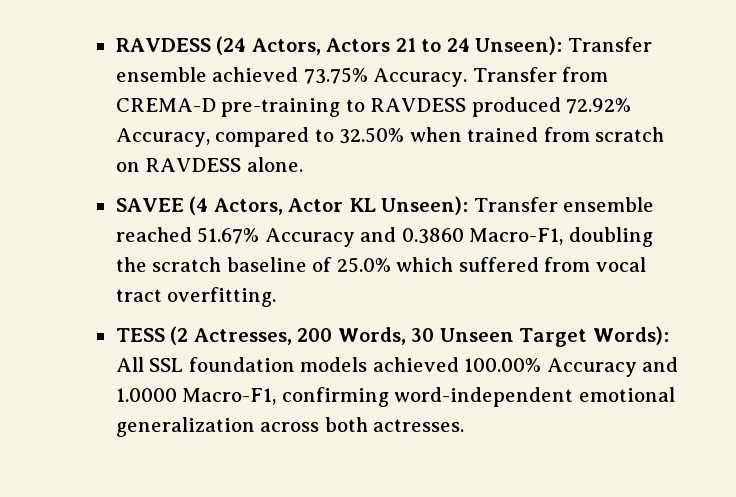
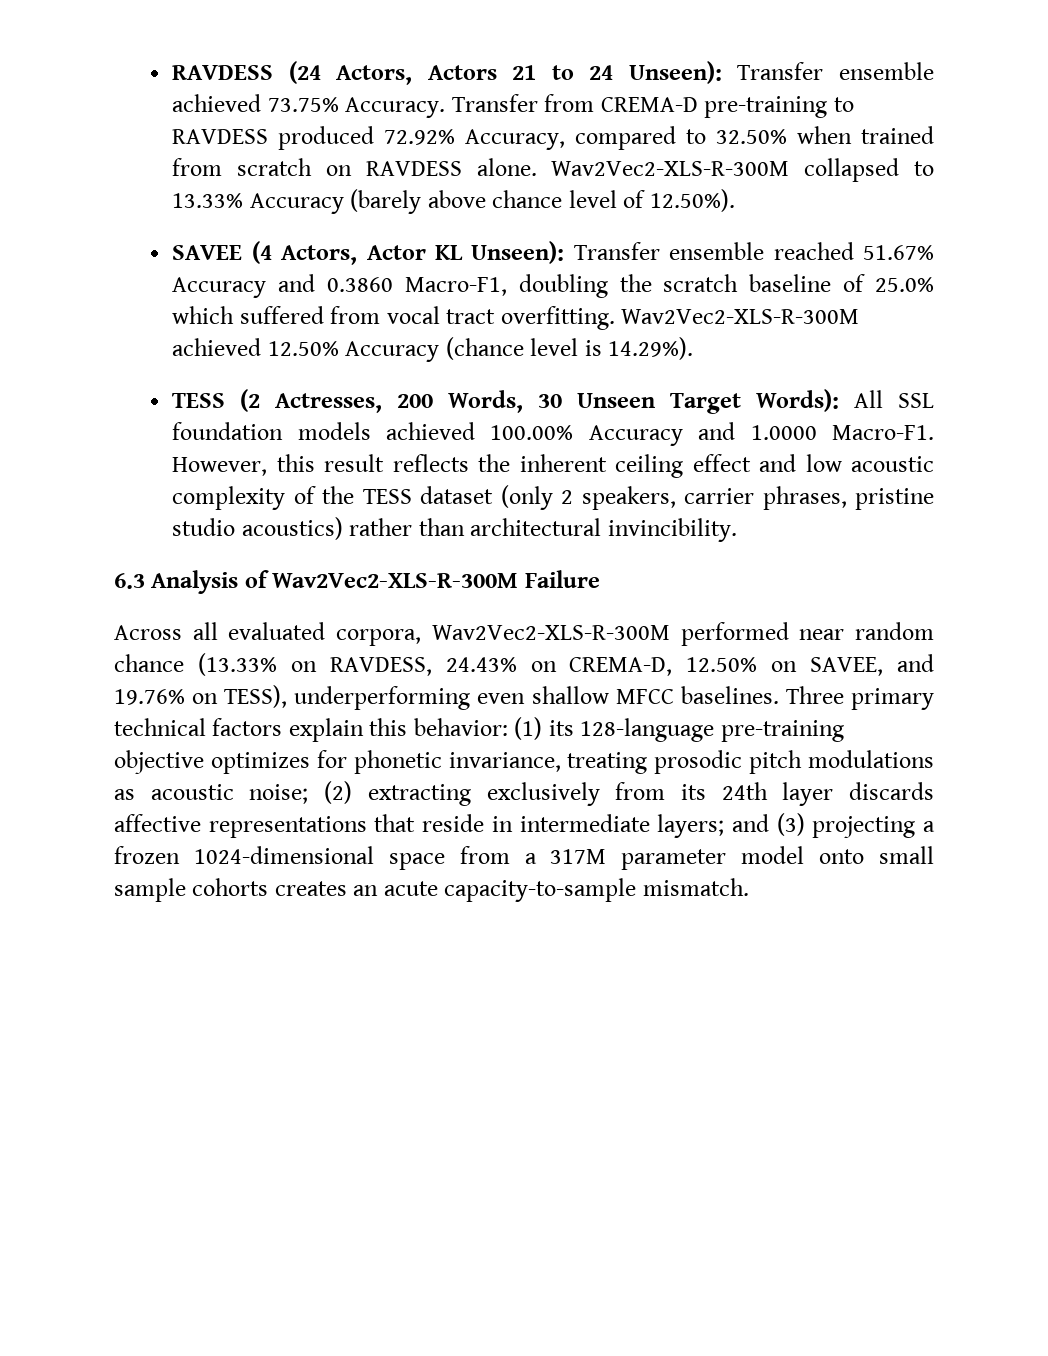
+ Wav2Vec2-XLS-R-300M collapsed to 13.33% Accuracy (barely above chance level of 12.50%).
+ Wav2Vec2-XLS-R-300M achieved 12.50% Accuracy (chance level is 14.29%).
- TESS (2 Actresses, 200 Words, 30 Unseen Target Words): All SSL foundation models achieved 100.00% Accuracy and 1.0000 Macro-F1, confirming word-independent emotional generalization across both actresses.
+ TESS (2 Actresses, 200 Words, 30 Unseen Target Words): All SSL foundation models achieved 100.00% Accuracy and 1.0000 Macro-F1. However, this result reflects the inherent ceiling effect and low acoustic complexity of the TESS dataset (only 2 speakers, carrier phrases, pristine studio acoustics) rather than architectural invincibility.
+ 6.3 Analysis of Wav2Vec2-XLS-R-300M Failure
+ Across all evaluated corpora, Wav2Vec2-XLS-R-300M performed near random chance (13.33% on RAVDESS, 24.43% on CREMA-D, 12.50% on SAVEE, and 19.76% on TESS), underperforming even shallow MFCC baselines. Three primary technical factors explain this behavior: (1) its 128-language pre-training objective optimizes for phonetic invariance, treating prosodic pitch modulations as acoustic noise; (2) extracting exclusively from its 24th layer discards affective representations that reside in intermediate layers; and (3) projecting a frozen 1024-dimensional space from a 317M parameter model onto small sample cohorts creates an acute capacity-to-sample mismatch.

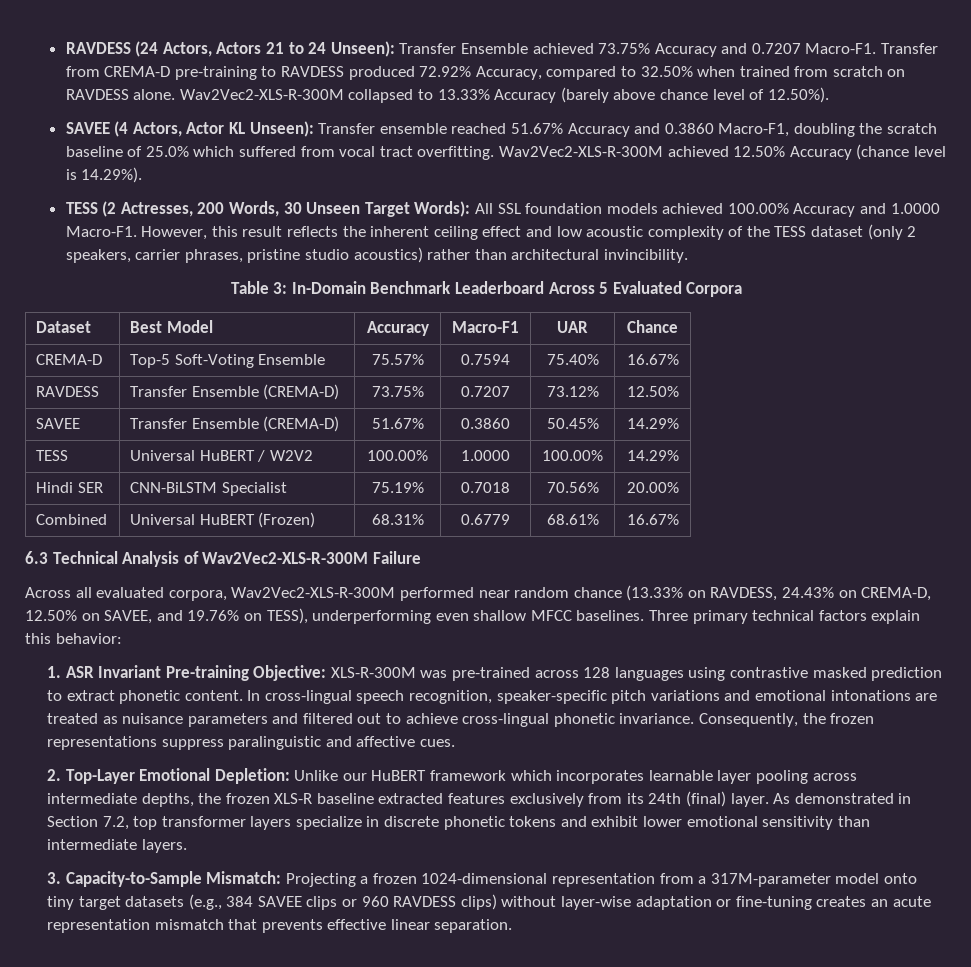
- RAVDESS (24 Actors, Actors 21 to 24 Unseen): Transfer ensemble achieved 73.75% Accuracy.
+ RAVDESS (24 Actors, Actors 21 to 24 Unseen): Transfer Ensemble achieved 73.75% Accuracy and 0.7207 Macro-F1.
+ Table 3: In-Domain Benchmark Leaderboard Across 5 Evaluated Corpora
+ Dataset | Best Model | Accuracy | Macro-F1 | UAR | Chance
+ CREMA-D | Top-5 Soft-Voting Ensemble | 75.57% | 0.7594 | 75.40% | 16.67%
+ RAVDESS | Transfer Ensemble (CREMA-D) | 73.75% | 0.7207 | 73.12% | 12.50%
+ SAVEE | Transfer Ensemble (CREMA-D) | 51.67% | 0.3860 | 50.45% | 14.29%
+ TESS | Universal HuBERT / W2V2 | 100.00% | 1.0000 | 100.00% | 14.29%
+ Hindi SER | CNN-BiLSTM Specialist | 75.19% | 0.7018 | 70.56% | 20.00%
+ Combined | Universal HuBERT (Frozen) | 68.31% | 0.6779 | 68.61% | 16.67%
- 6.3 Analysis of Wav2Vec2-XLS-R-300M Failure
+ 6.3 Technical Analysis of Wav2Vec2-XLS-R-300M Failure
- Three primary technical factors explain this behavior: (1) its 128-language pre-training objective optimizes for phonetic invariance, treating prosodic pitch modulations as acoustic noise; (2) extracting exclusively from its 24th layer discards affective representations that reside in intermediate layers; and (3) projecting a frozen 1024-dimensional space from a 317M parameter model onto small sample cohorts creates an acute capacity-to-sample mismatch.
+ Three primary technical factors explain this behavior:
+ 1. ASR Invariant Pre-training Objective: XLS-R-300M was pre-trained across 128 languages using contrastive masked prediction to extract phonetic content. In cross-lingual speech recognition, speaker-specific pitch variations and emotional intonations are treated as nuisance parameters and filtered out to achieve cross-lingual phonetic invariance. Consequently, the frozen representations suppress paralinguistic and affective cues.
+ 2. Top-Layer Emotional Depletion: Unlike our HuBERT framework which incorporates learnable layer pooling across intermediate depths, the frozen XLS-R baseline extracted features exclusively from its 24th (final) layer. As demonstrated in Section 7.2, top transformer layers specialize in discrete phonetic tokens and exhibit lower emotional sensitivity than intermediate layers.
+ 3. Capacity-to-Sample Mismatch: Projecting a frozen 1024-dimensional representation from a 317M-parameter model onto tiny target datasets (e.g., 384 SAVEE clips or 960 RAVDESS clips) without layer-wise adaptation or fine-tuning creates an acute representation mismatch that prevents effective linear separation.

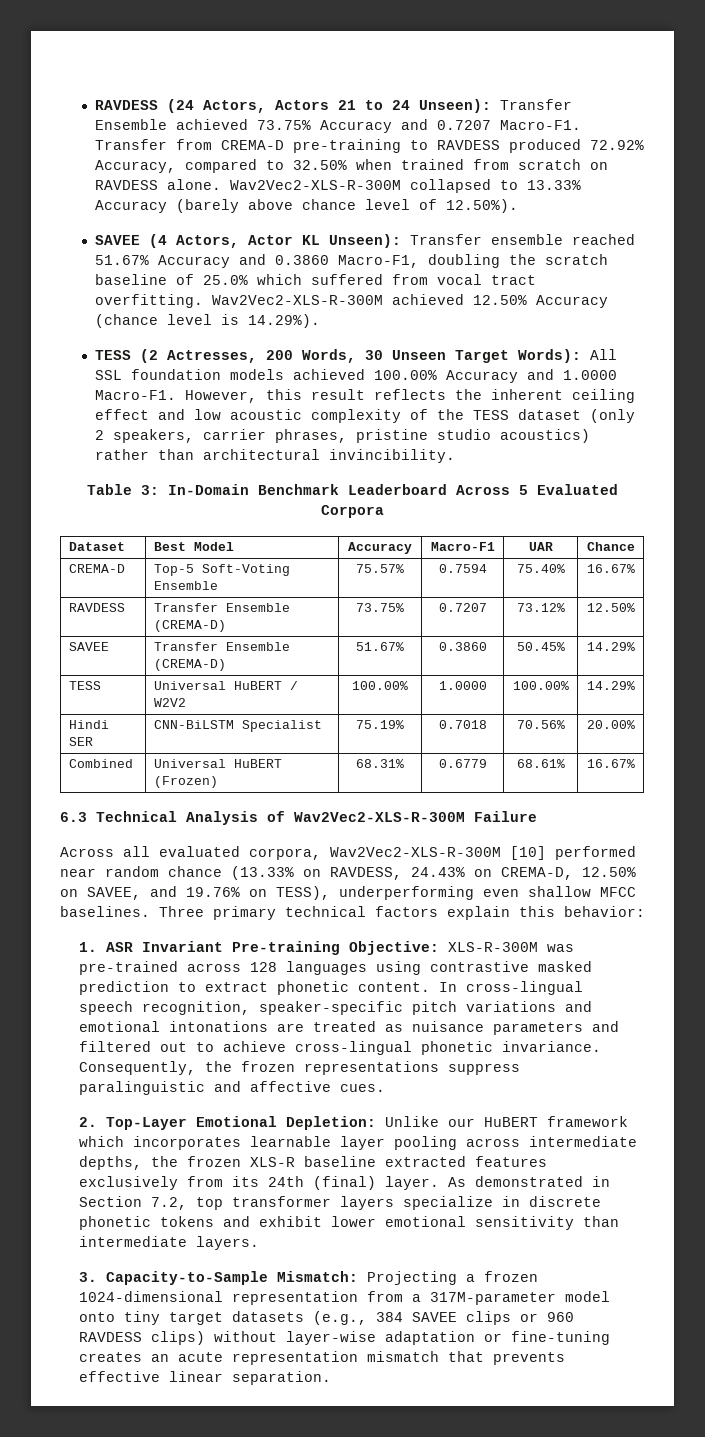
- Across all evaluated corpora, Wav2Vec2-XLS-R-300M performed near random chance (13.33% on RAVDESS, 24.43% on CREMA-D, 12.50% on SAVEE, and 19.76% on TESS), underperforming even shallow MFCC baselines.
+ Across all evaluated corpora, Wav2Vec2-XLS-R-300M [10] performed near random chance (13.33% on RAVDESS, 24.43% on CREMA-D, 12.50% on SAVEE, and 19.76% on TESS), underperforming even shallow MFCC baselines.

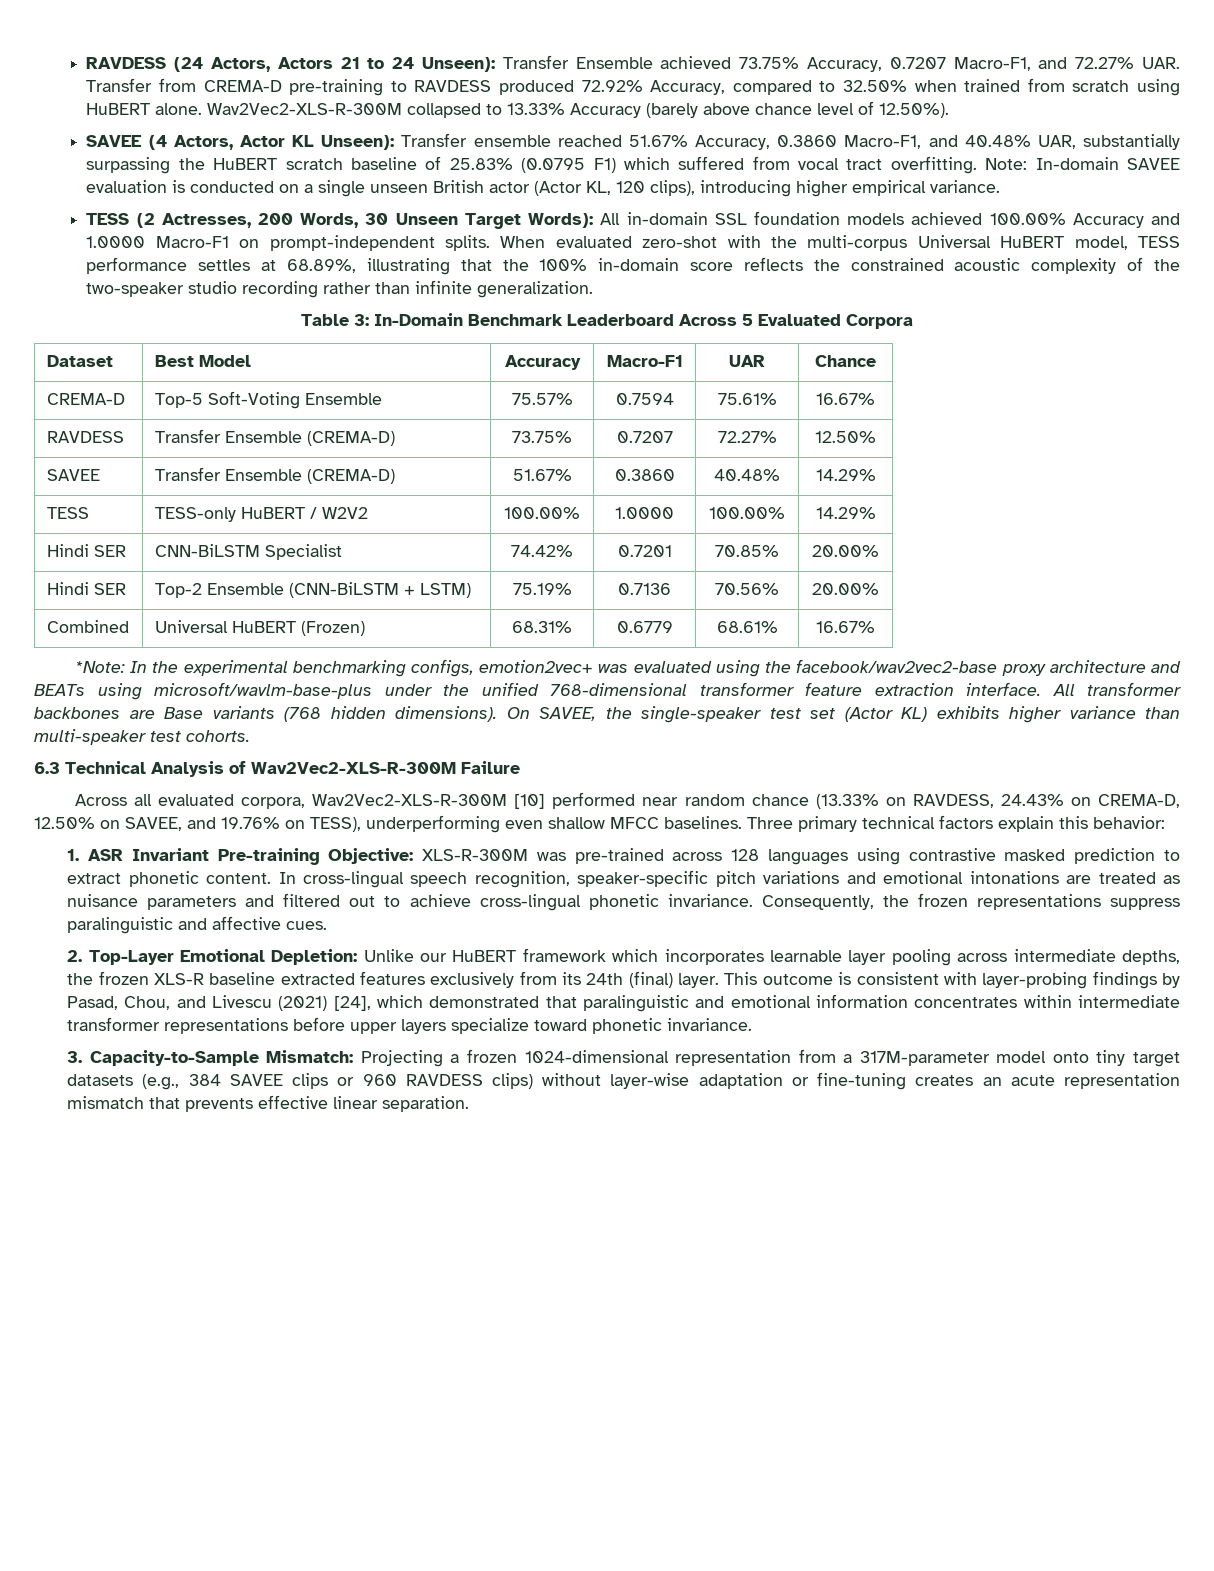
- RAVDESS (24 Actors, Actors 21 to 24 Unseen): Transfer Ensemble achieved 73.75% Accuracy and 0.7207 Macro-F1. Transfer from CREMA-D pre-training to RAVDESS produced 72.92% Accuracy, compared to 32.50% when trained from scratch on RAVDESS alone.
+ RAVDESS (24 Actors, Actors 21 to 24 Unseen): Transfer Ensemble achieved 73.75% Accuracy, 0.7207 Macro-F1, and 72.27% UAR. Transfer from CREMA-D pre-training to RAVDESS produced 72.92% Accuracy, compared to 32.50% when trained from scratch using HuBERT alone.
- SAVEE (4 Actors, Actor KL Unseen): Transfer ensemble reached 51.67% Accuracy and 0.3860 Macro-F1, doubling the scratch baseline of 25.0% which suffered from vocal tract overfitting.
+ SAVEE (4 Actors, Actor KL Unseen): Transfer ensemble reached 51.67% Accuracy, 0.3860 Macro-F1, and 40.48% UAR, substantially surpassing the HuBERT scratch baseline of 25.83% (0.0795 F1) which suffered from vocal tract overfitting.
- Wav2Vec2-XLS-R-300M achieved 12.50% Accuracy (chance level is 14.29%).
+ Note: In-domain SAVEE evaluation is conducted on a single unseen British actor (Actor KL, 120 clips), introducing higher empirical variance.
- TESS (2 Actresses, 200 Words, 30 Unseen Target Words): All SSL foundation models achieved 100.00% Accuracy and 1.0000 Macro-F1. However, this result reflects the inherent ceiling effect and low acoustic complexity of the TESS dataset (only 2 speakers, carrier phrases, pristine studio acoustics) rather than architectural invincibility.
+ TESS (2 Actresses, 200 Words, 30 Unseen Target Words): All in-domain SSL foundation models achieved 100.00% Accuracy and 1.0000 Macro-F1 on prompt-independent splits. When evaluated zero-shot with the multi-corpus Universal HuBERT model, TESS performance settles at 68.89%, illustrating that the 100% in-domain score reflects the constrained acoustic complexity of the two-speaker studio recording rather than infinite generalization.
- CREMA-D | Top-5 Soft-Voting Ensemble | 75.57% | 0.7594 | 75.40% | 16.67%
+ CREMA-D | Top-5 Soft-Voting Ensemble | 75.57% | 0.7594 | 75.61% | 16.67%
- RAVDESS | Transfer Ensemble (CREMA-D) | 73.75% | 0.7207 | 73.12% | 12.50%
+ RAVDESS | Transfer Ensemble (CREMA-D) | 73.75% | 0.7207 | 72.27% | 12.50%
- SAVEE | Transfer Ensemble (CREMA-D) | 51.67% | 0.3860 | 50.45% | 14.29%
+ SAVEE | Transfer Ensemble (CREMA-D) | 51.67% | 0.3860 | 40.48% | 14.29%
- TESS | Universal HuBERT / W2V2 | 100.00% | 1.0000 | 100.00% | 14.29%
+ TESS | TESS-only HuBERT / W2V2 | 100.00% | 1.0000 | 100.00% | 14.29%
- Hindi SER | CNN-BiLSTM Specialist | 75.19% | 0.7018 | 70.56% | 20.00%
+ Hindi SER | CNN-BiLSTM Specialist | 74.42% | 0.7201 | 70.85% | 20.00%
+ Hindi SER | Top-2 Ensemble (CNN-BiLSTM + LSTM) | 75.19% | 0.7136 | 70.56% | 20.00%
+ *Note: In the experimental benchmarking configs, emotion2vec+ was evaluated using the facebook/wav2vec2-base proxy architecture and BEATs using microsoft/wavlm-base-plus under the unified 768-dimensional transformer feature extraction interface. All transformer backbones are Base variants (768 hidden dimensions). On SAVEE, the single-speaker test set (Actor KL) exhibits higher variance than multi-speaker test cohorts.
- As demonstrated in Section 7.2, top transformer layers specialize in discrete phonetic tokens and exhibit lower emotional sensitivity than intermediate layers.
+ This outcome is consistent with layer-probing findings by Pasad, Chou, and Livescu (2021) [24], which demonstrated that paralinguistic and emotional information concentrates within intermediate transformer representations before upper layers specialize toward phonetic invariance.

